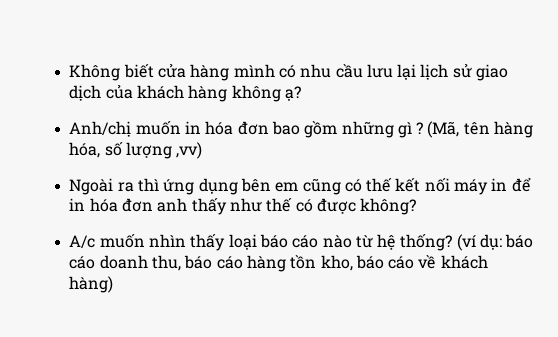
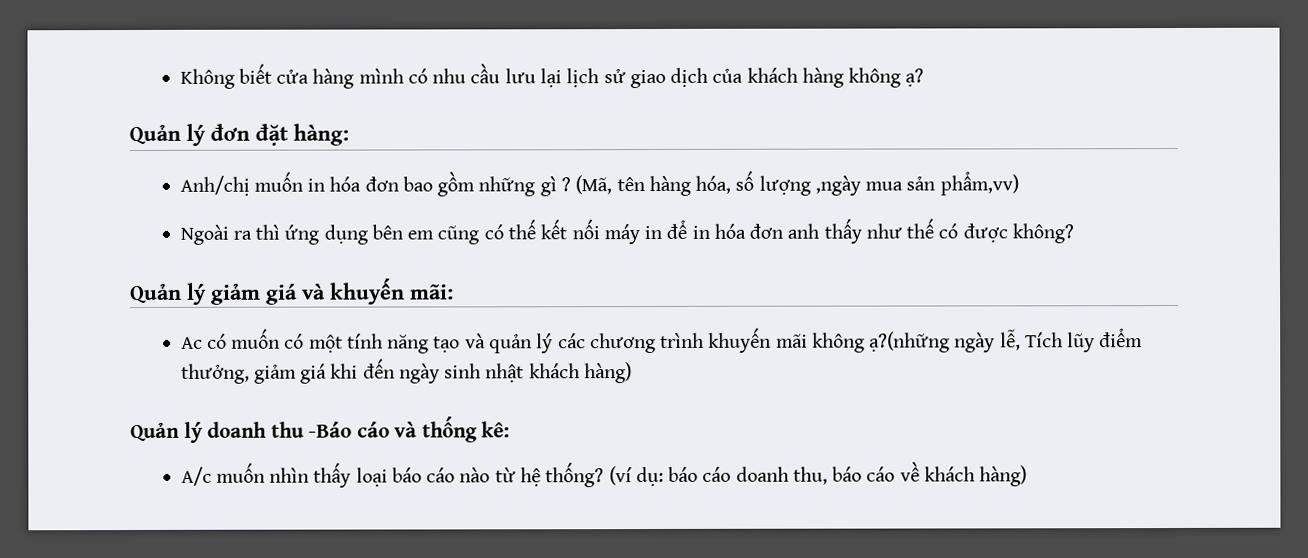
+ Quản lý đơn đặt hàng:
- (Mã, tên hàng hóa, số lượng ,vv)
+ (Mã, tên hàng hóa, số lượng ,ngày mua sản phẩm,vv)
+ Quản lý giảm giá và khuyến mãi:
+ Ac có muốn có một tính năng tạo và quản lý các chương trình khuyến mãi không ạ?(những ngày lễ, Tích lũy điểm thưởng, giảm giá khi đến ngày sinh nhật khách hàng)
+ Quản lý doanh thu -Báo cáo và thống kê:
- (ví dụ: báo cáo doanh thu, báo cáo hàng tồn kho, báo cáo về khách hàng)
+ (ví dụ: báo cáo doanh thu, báo cáo về khách hàng)

